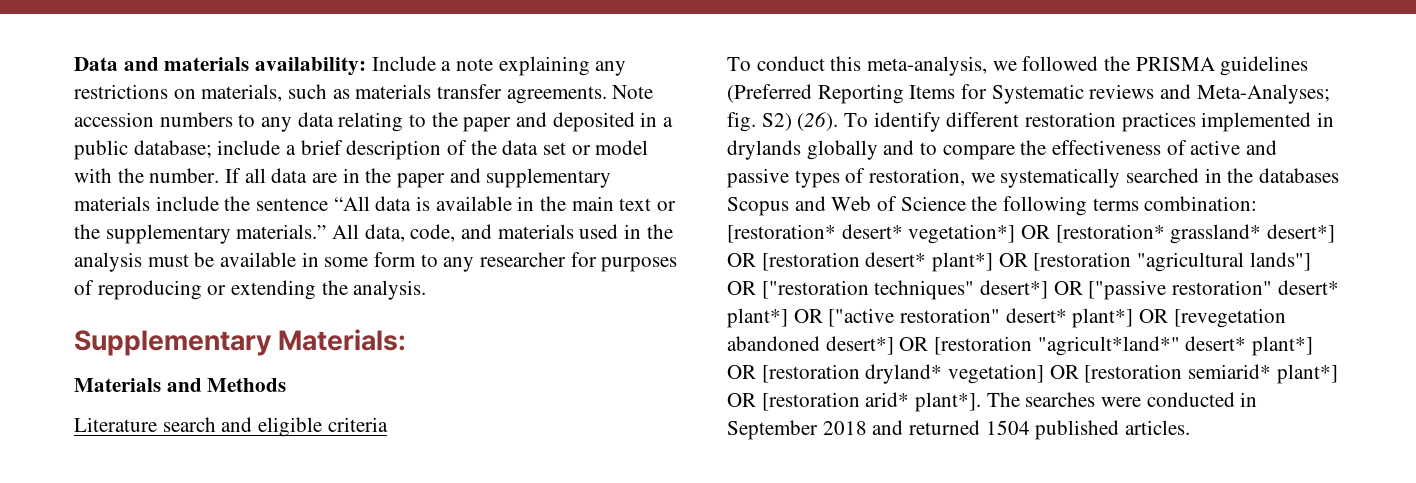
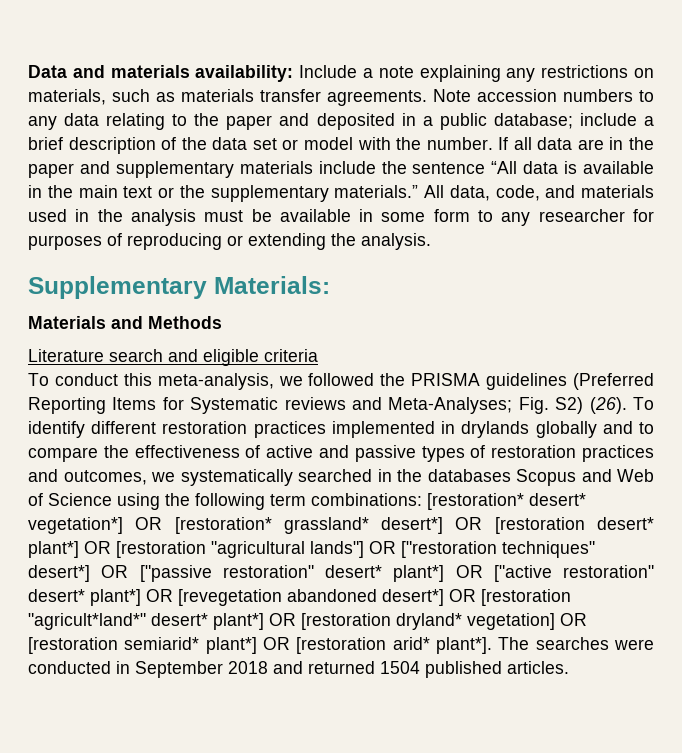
- To conduct this meta-analysis, we followed the PRISMA guidelines (Preferred Reporting Items for Systematic reviews and Meta-Analyses; fig. S2) (26).
+ To conduct this meta-analysis, we followed the PRISMA guidelines (Preferred Reporting Items for Systematic reviews and Meta-Analyses; Fig. S2) (26).
- To identify different restoration practices implemented in drylands globally and to compare the effectiveness of active and passive types of restoration, we systematically searched in the databases Scopus and Web of Science the following terms combination:
+ To identify different restoration practices implemented in drylands globally and to compare the effectiveness of active and passive types of restoration practices and outcomes, we systematically searched in the databases Scopus and Web of Science using the following term combinations:

